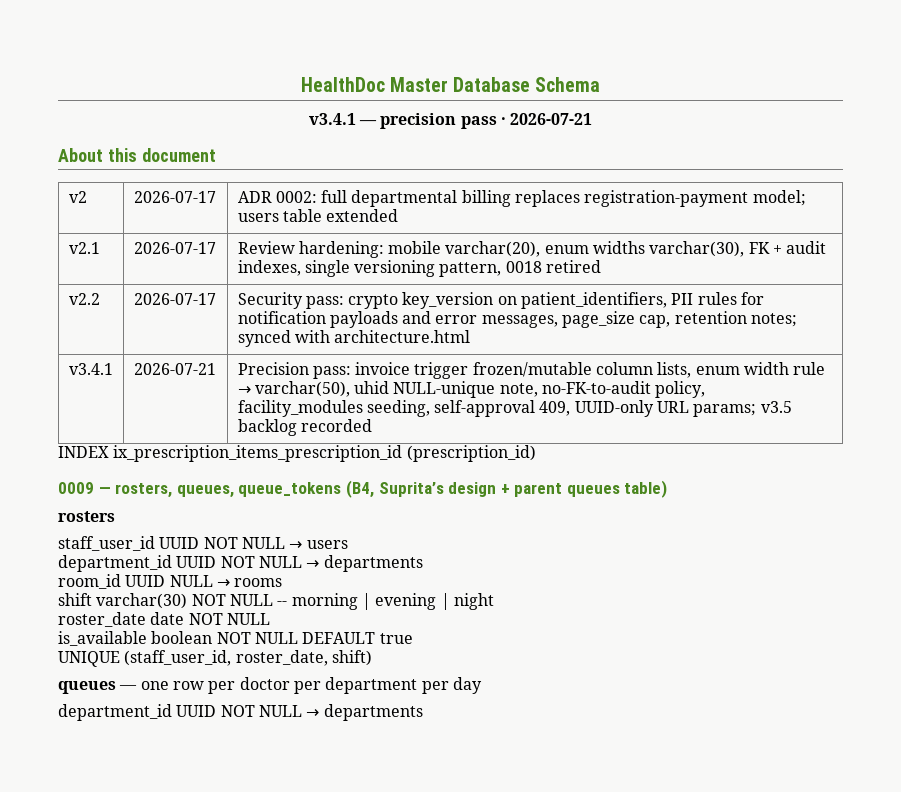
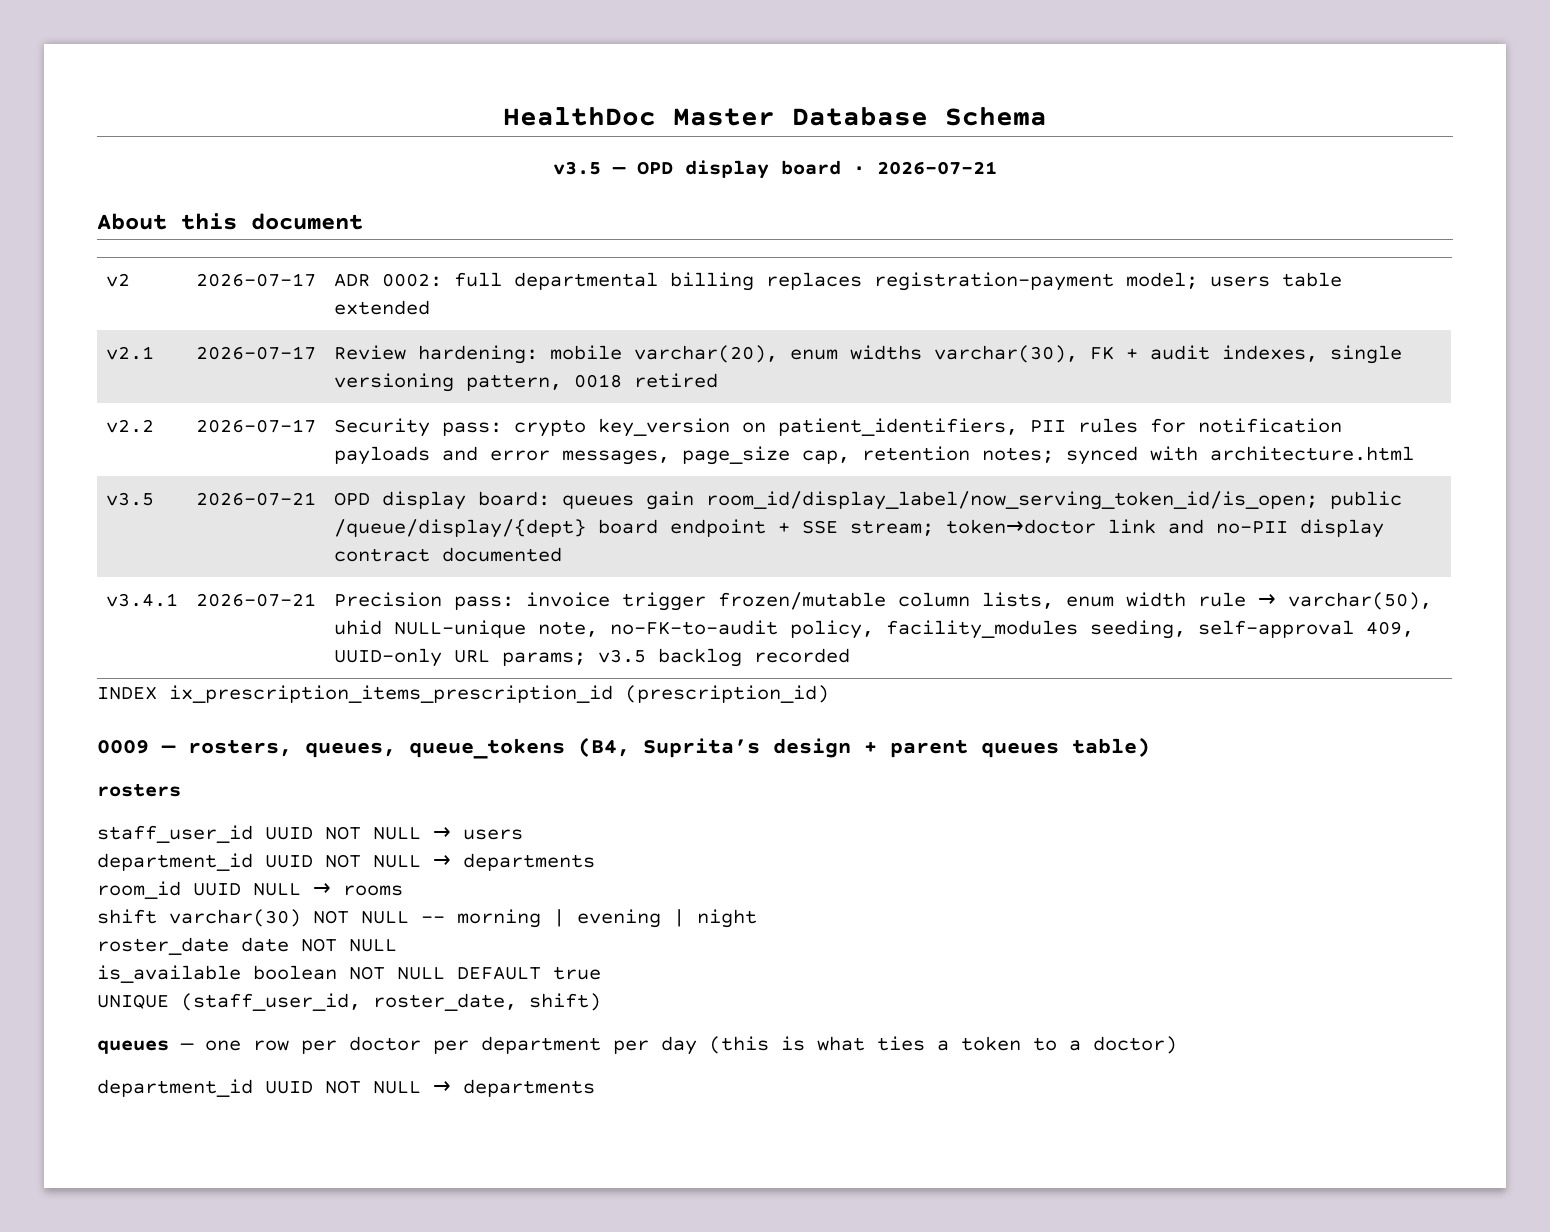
- v3.4.1 — precision pass · 2026-07-21
+ v3.5 — OPD display board · 2026-07-21
+ v3.5 | 2026-07-21 | OPD display board: queues gain room_id/display_label/now_serving_token_id/is_open; public /queue/display/{dept} board endpoint + SSE stream; token→doctor link and no-PII display contract documented
- queues — one row per doctor per department per day
+ queues — one row per doctor per department per day (this is what ties a token to a doctor)

